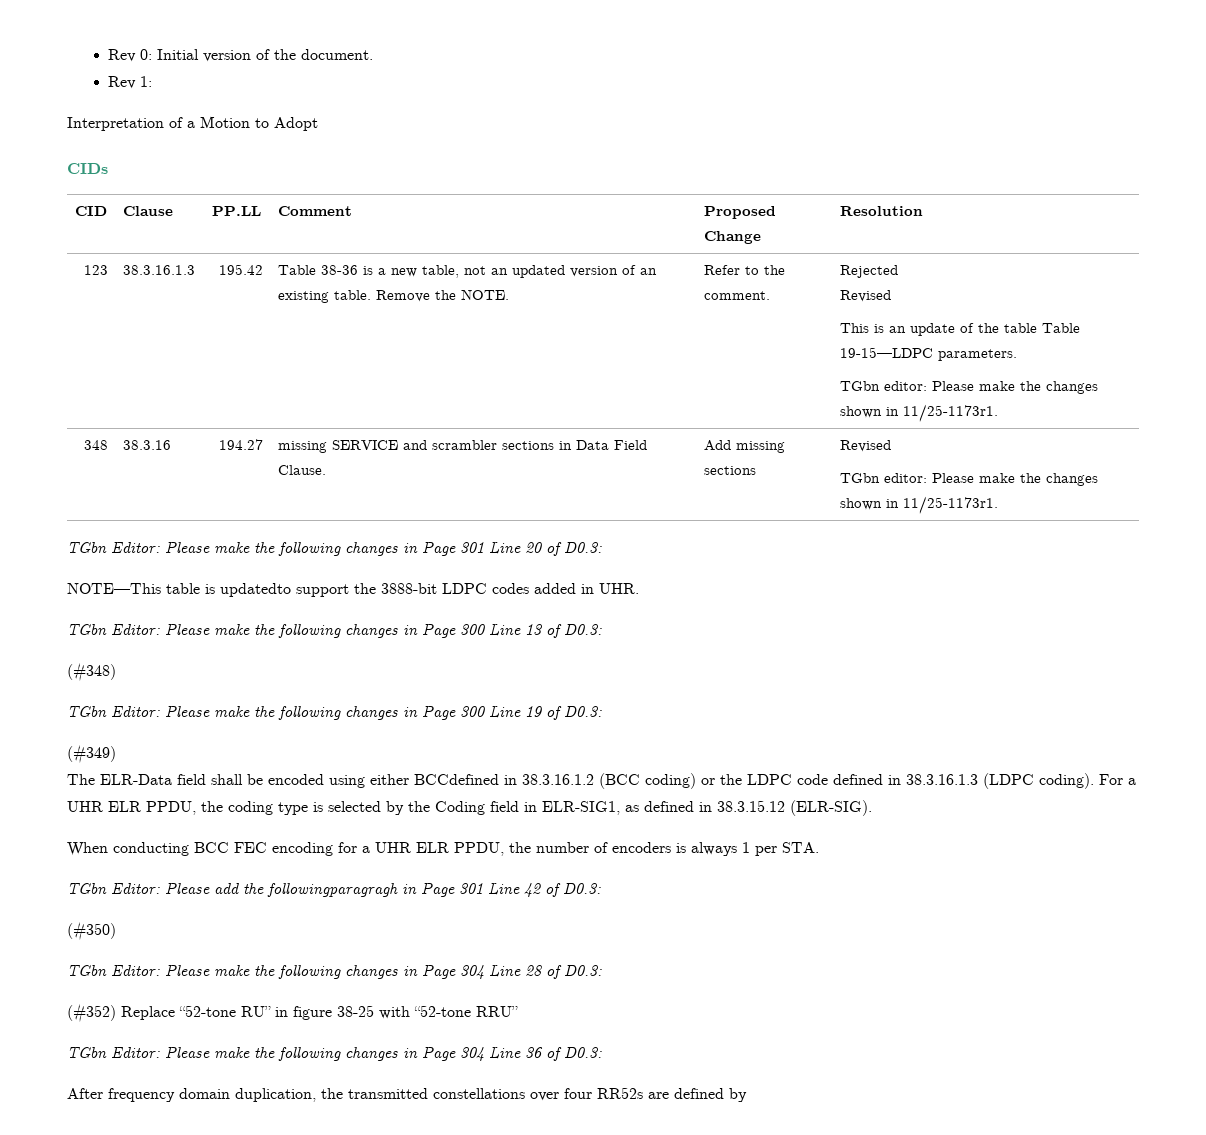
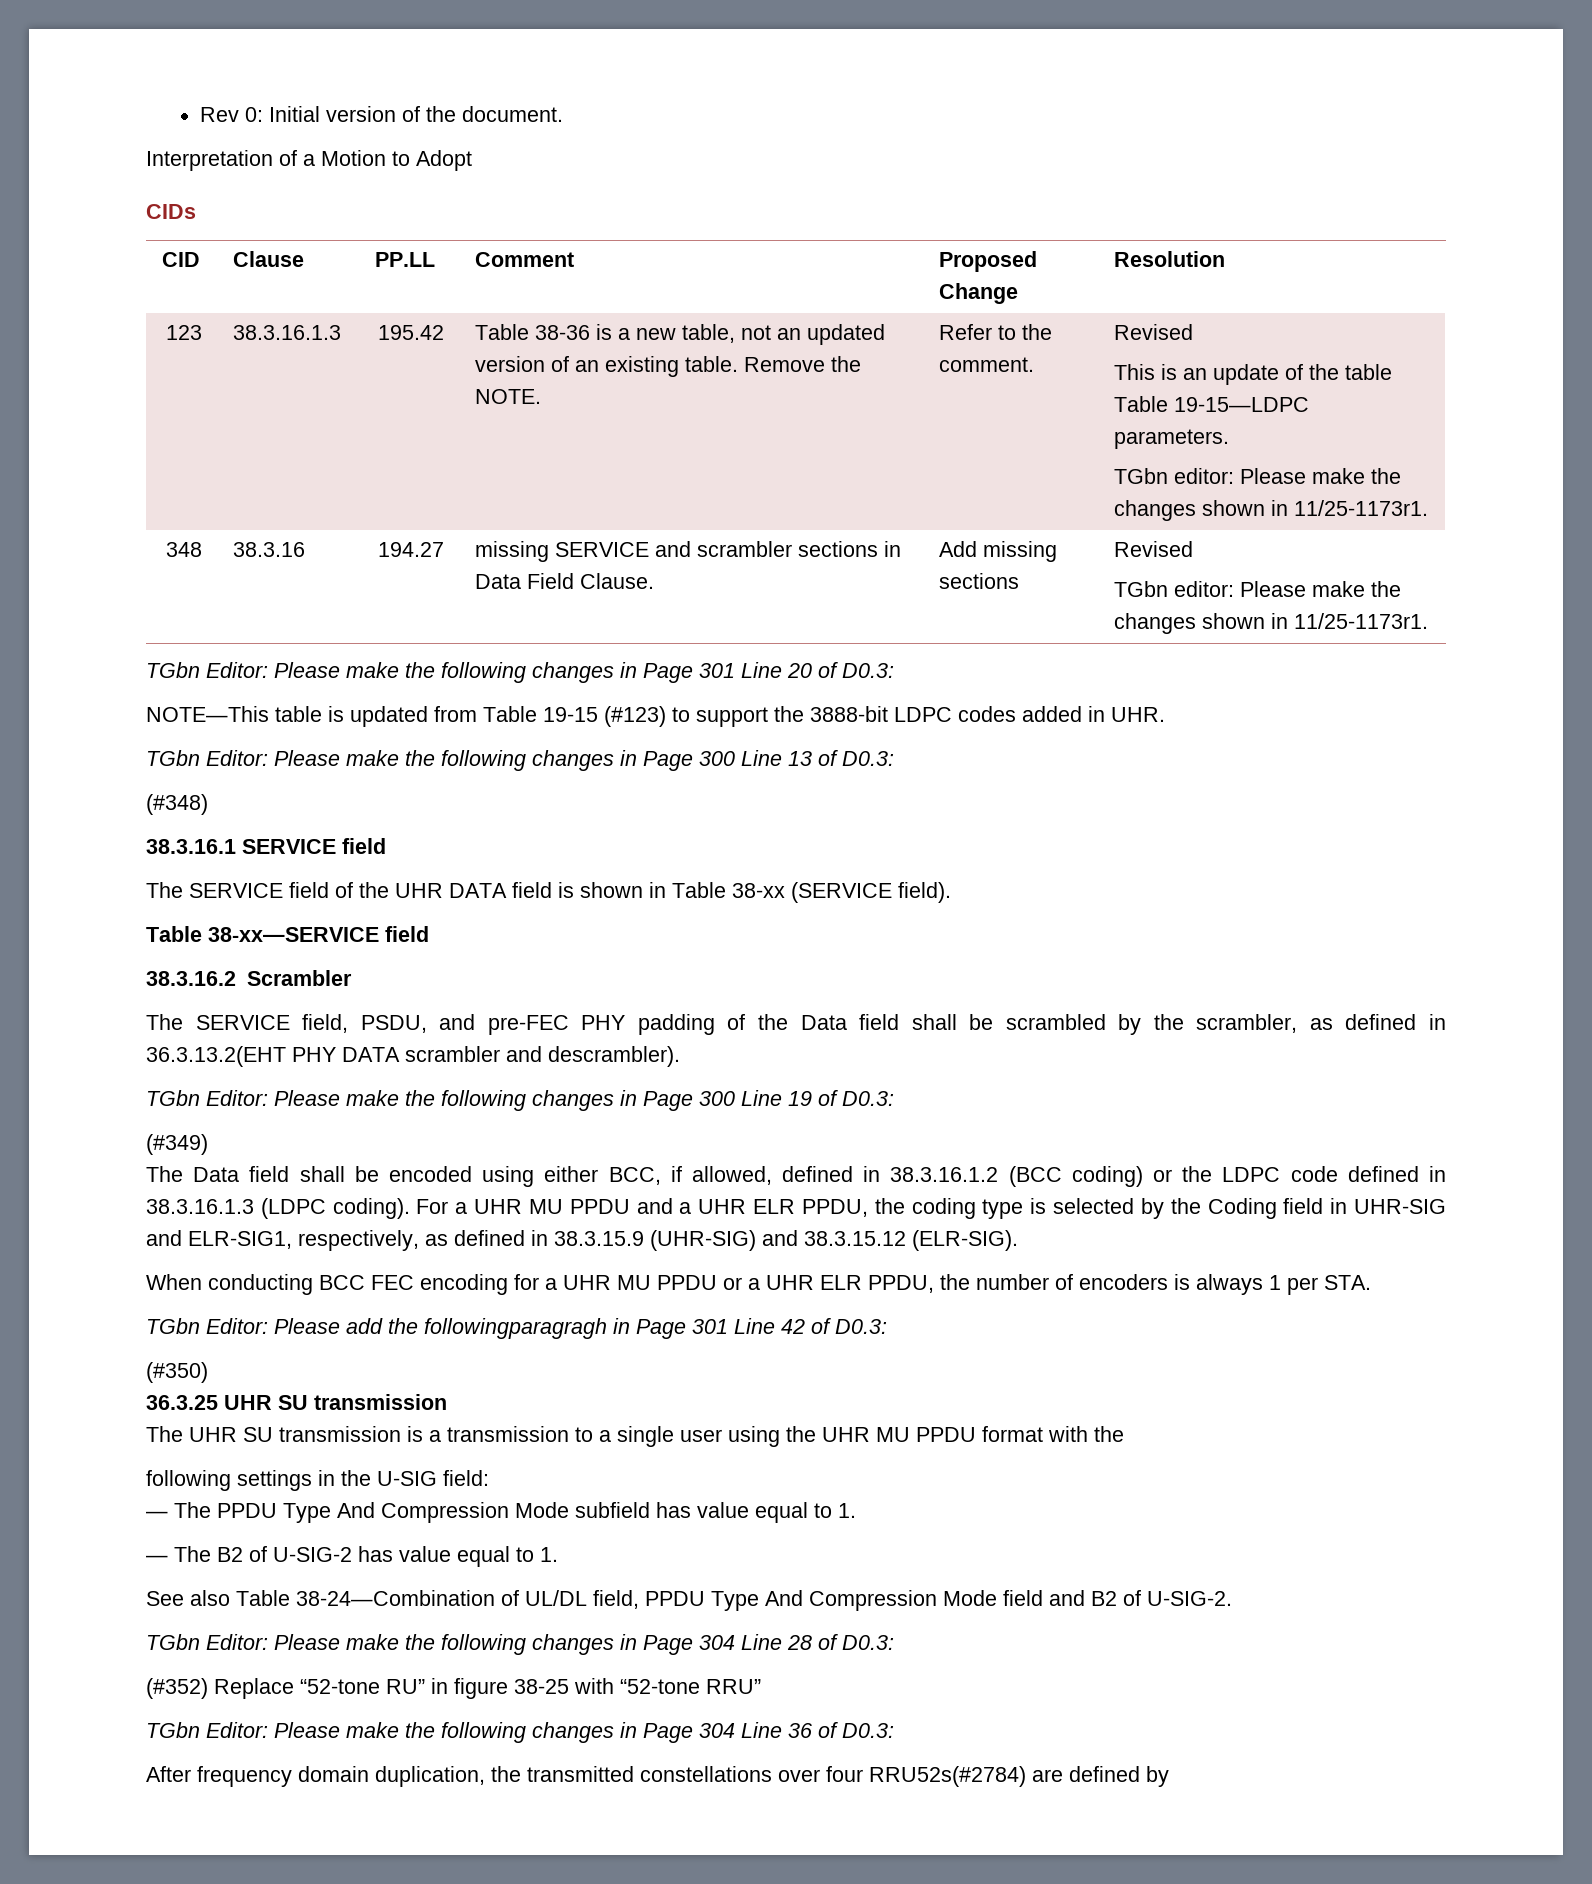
- Rev 1:
- Rejected
- NOTE—This table is updatedto support the 3888-bit LDPC codes added in UHR.
+ NOTE—This table is updated from Table 19-15 (#123) to support the 3888-bit LDPC codes added in UHR.
+ 38.3.16.1 SERVICE field
+ The SERVICE field of the UHR DATA field is shown in Table 38-xx (SERVICE field).
+ Table 38-xx—SERVICE field
+ 38.3.16.2 Scrambler
+ The SERVICE field, PSDU, and pre-FEC PHY padding of the Data field shall be scrambled by the scrambler, as defined in 36.3.13.2(EHT PHY DATA scrambler and descrambler).
- The ELR-Data field shall be encoded using either BCCdefined in 38.3.16.1.2 (BCC coding) or the LDPC code defined in 38.3.16.1.3 (LDPC coding).
+ The Data field shall be encoded using either BCC, if allowed, defined in 38.3.16.1.2 (BCC coding) or the LDPC code defined in 38.3.16.1.3 (LDPC coding).
- For a UHR ELR PPDU, the coding type is selected by the Coding field in ELR-SIG1, as defined in 38.3.15.12 (ELR-SIG).
+ For a UHR MU PPDU and a UHR ELR PPDU, the coding type is selected by the Coding field in UHR-SIG and ELR-SIG1, respectively, as defined in 38.3.15.9 (UHR-SIG) and 38.3.15.12 (ELR-SIG).
- When conducting BCC FEC encoding for a UHR ELR PPDU, the number of encoders is always 1 per STA.
+ When conducting BCC FEC encoding for a UHR MU PPDU or a UHR ELR PPDU, the number of encoders is always 1 per STA.
+ 36.3.25 UHR SU transmission
+ The UHR SU transmission is a transmission to a single user using the UHR MU PPDU format with the
+ following settings in the U-SIG field:
+ — The PPDU Type And Compression Mode subfield has value equal to 1.
+ — The B2 of U-SIG-2 has value equal to 1.
+ See also Table 38-24—Combination of UL/DL field, PPDU Type And Compression Mode field and B2 of U-SIG-2.
- After frequency domain duplication, the transmitted constellations over four RR52s are defined by
+ After frequency domain duplication, the transmitted constellations over four RRU52s(#2784) are defined by

